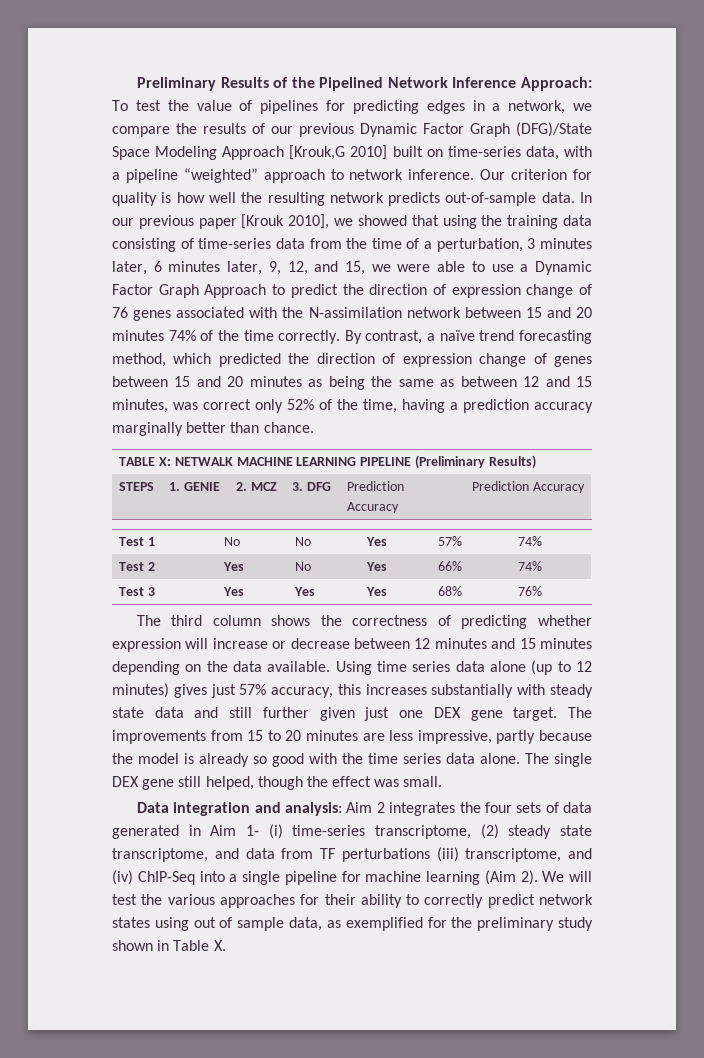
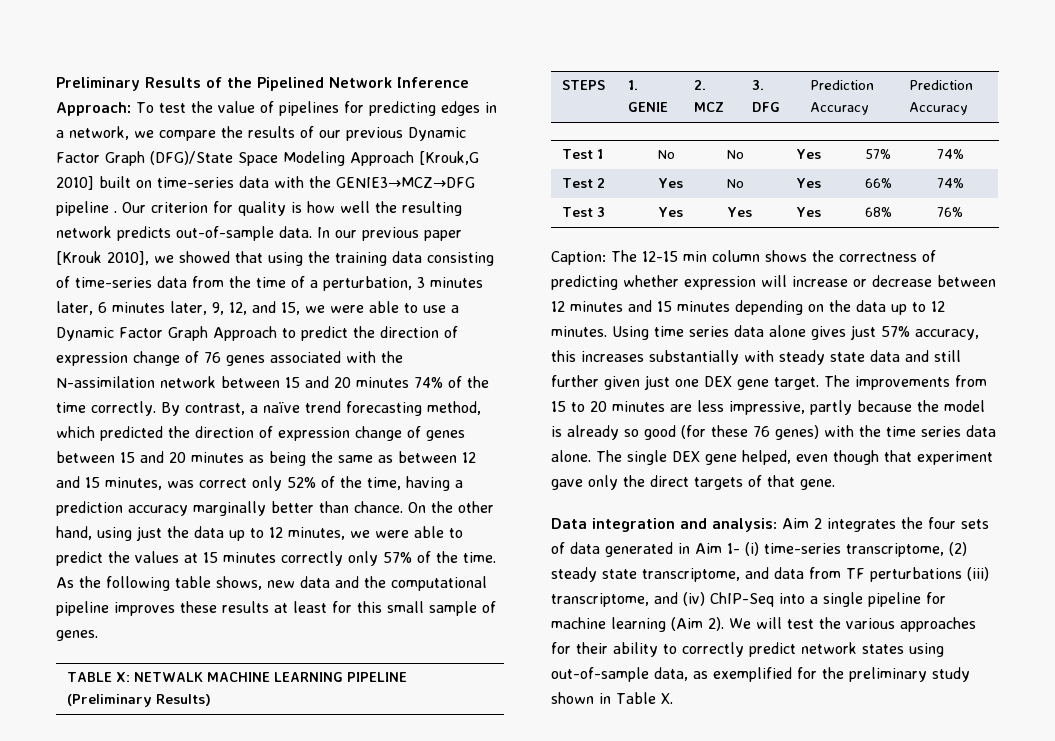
- Preliminary Results of the Pipelined Network Inference Approach: To test the value of pipelines for predicting edges in a network, we compare the results of our previous Dynamic Factor Graph (DFG)/State Space Modeling Approach [Krouk,G 2010] built on time-series data, with a pipeline “weighted” approach to network inference.
+ Preliminary Results of the Pipelined Network Inference Approach: To test the value of pipelines for predicting edges in a network, we compare the results of our previous Dynamic Factor Graph (DFG)/State Space Modeling Approach [Krouk,G 2010] built on time-series data with the GENIE3→MCZ→DFG pipeline .
+ On the other hand, using just the data up to 12 minutes, we were able to predict the values at 15 minutes correctly only 57% of the time. As the following table shows, new data and the computational pipeline improves these results at least for this small sample of genes.
- The third column shows the correctness of predicting whether expression will increase or decrease between 12 minutes and 15 minutes depending on the data available.
+ Caption: The 12-15 min column shows the correctness of predicting whether expression will increase or decrease between 12 minutes and 15 minutes depending on the data up to 12 minutes.
- Using time series data alone (up to 12 minutes) gives just 57% accuracy, this increases substantially with steady state data and still further given just one DEX gene target.
+ Using time series data alone gives just 57% accuracy, this increases substantially with steady state data and still further given just one DEX gene target.
- The improvements from 15 to 20 minutes are less impressive, partly because the model is already so good with the time series data alone.
+ The improvements from 15 to 20 minutes are less impressive, partly because the model is already so good (for these 76 genes) with the time series data alone.
- The single DEX gene still helped, though the effect was small.
+ The single DEX gene helped, even though that experiment gave only the direct targets of that gene.
- We will test the various approaches for their ability to correctly predict network states using out of sample data, as exemplified for the preliminary study shown in Table X.
+ We will test the various approaches for their ability to correctly predict network states using out-of-sample data, as exemplified for the preliminary study shown in Table X.

